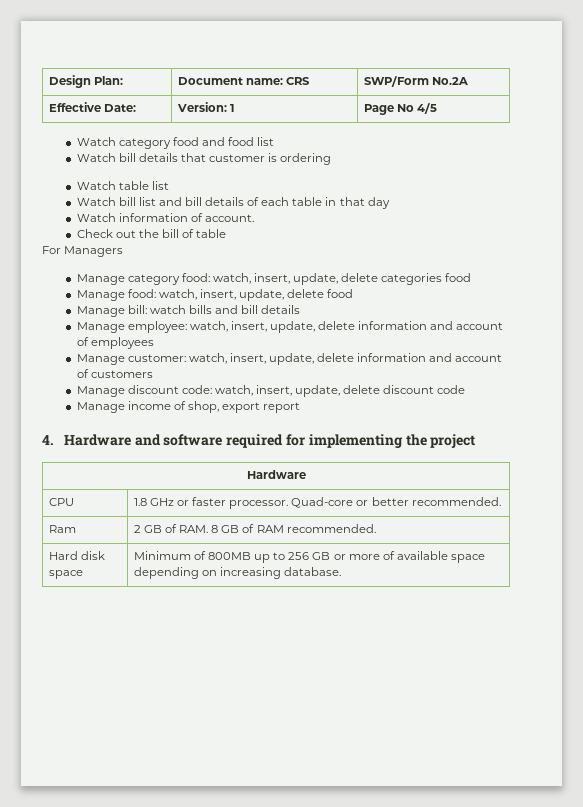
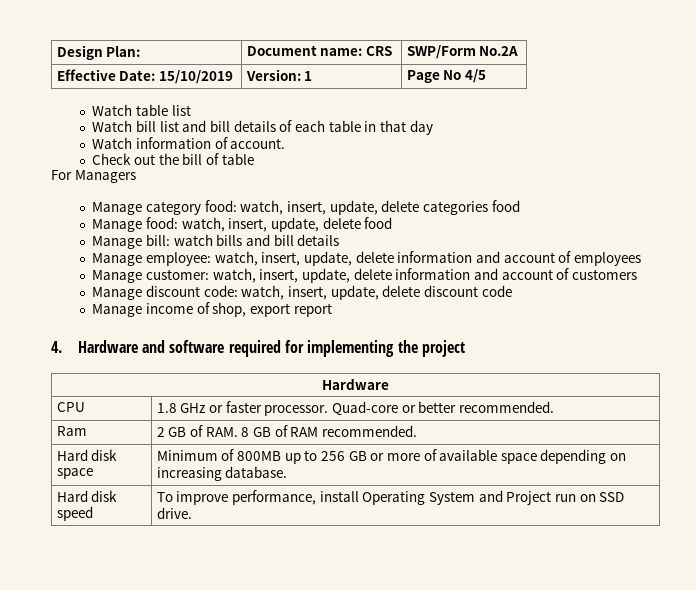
- Effective Date: | Version: 1 | Page No 4/5
+ Effective Date: 15/10/2019 | Version: 1 | Page No 4/5
- Watch category food and food list
- Watch bill details that customer is ordering
+ Hard disk speed | To improve performance, install Operating System and Project run on SSD drive.

